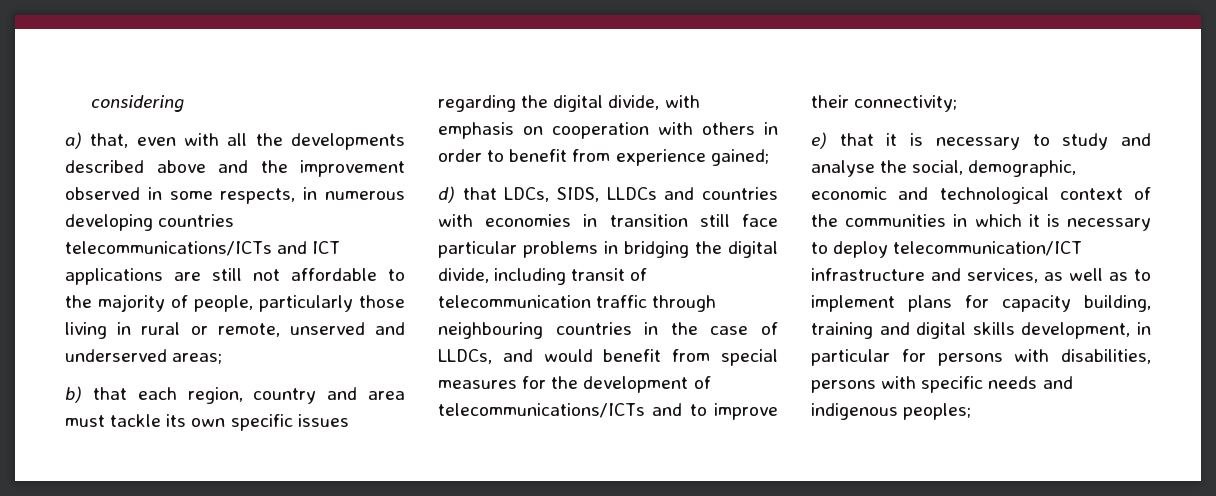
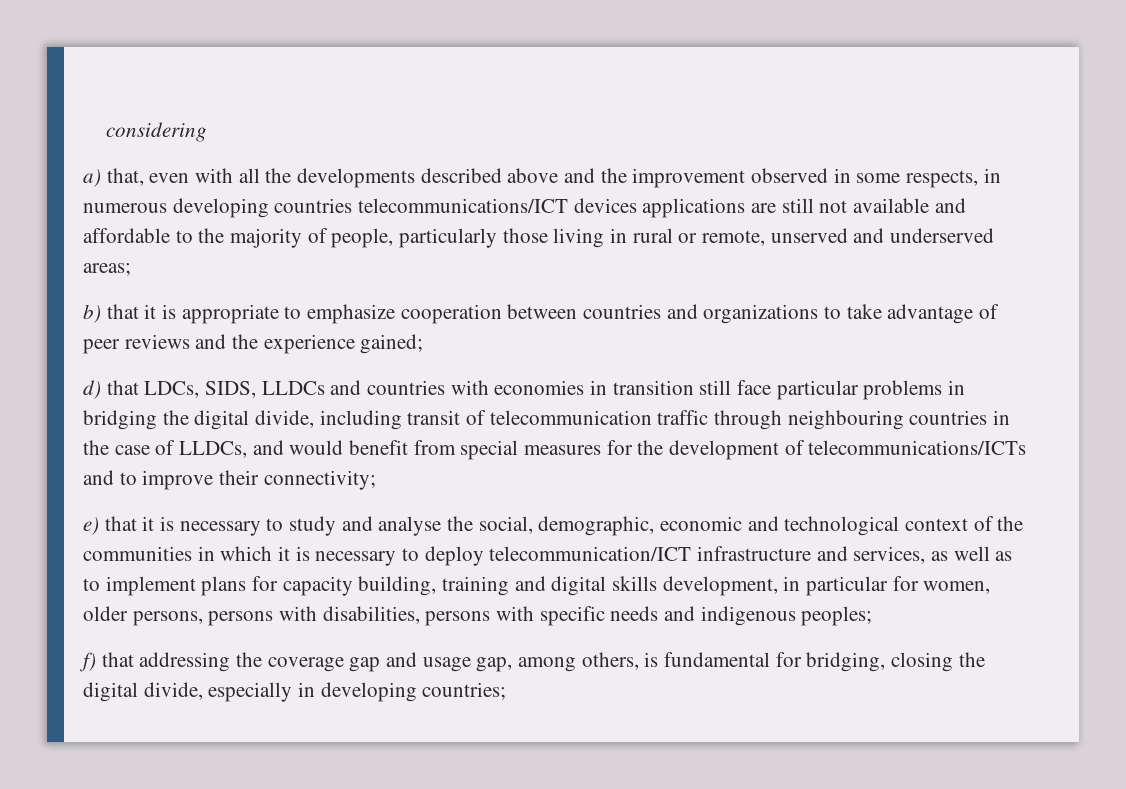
- a) that, even with all the developments described above and the improvement observed in some respects, in numerous developing countries telecommunications/ICTs and ICT applications are still not affordable to the majority of people, particularly those living in rural or remote, unserved and underserved areas;
+ a) that, even with all the developments described above and the improvement observed in some respects, in numerous developing countries telecommunications/ICT devices applications are still not available and affordable to the majority of people, particularly those living in rural or remote, unserved and underserved areas;
- b) that each region, country and area must tackle its own specific issues regarding the digital divide, with emphasis on cooperation with others in order to benefit from experience gained;
+ b) that it is appropriate to emphasize cooperation between countries and organizations to take advantage of peer reviews and the experience gained;
- e) that it is necessary to study and analyse the social, demographic, economic and technological context of the communities in which it is necessary to deploy telecommunication/ICT infrastructure and services, as well as to implement plans for capacity building, training and digital skills development, in particular for persons with disabilities, persons with specific needs and indigenous peoples;
+ e) that it is necessary to study and analyse the social, demographic, economic and technological context of the communities in which it is necessary to deploy telecommunication/ICT infrastructure and services, as well as to implement plans for capacity building, training and digital skills development, in particular for women, older persons, persons with disabilities, persons with specific needs and indigenous peoples;
+ f) that addressing the coverage gap and usage gap, among others, is fundamental for bridging, closing the digital divide, especially in developing countries;

